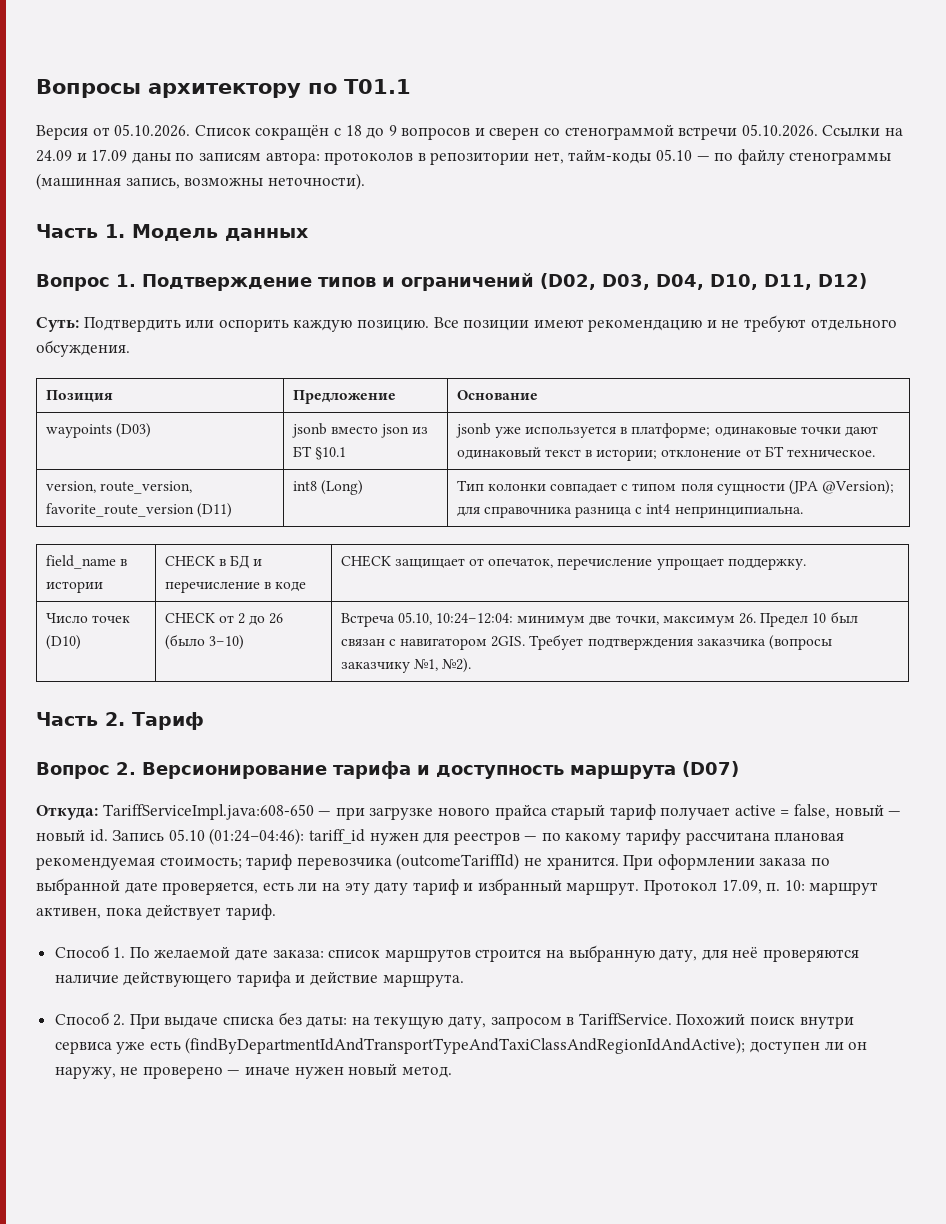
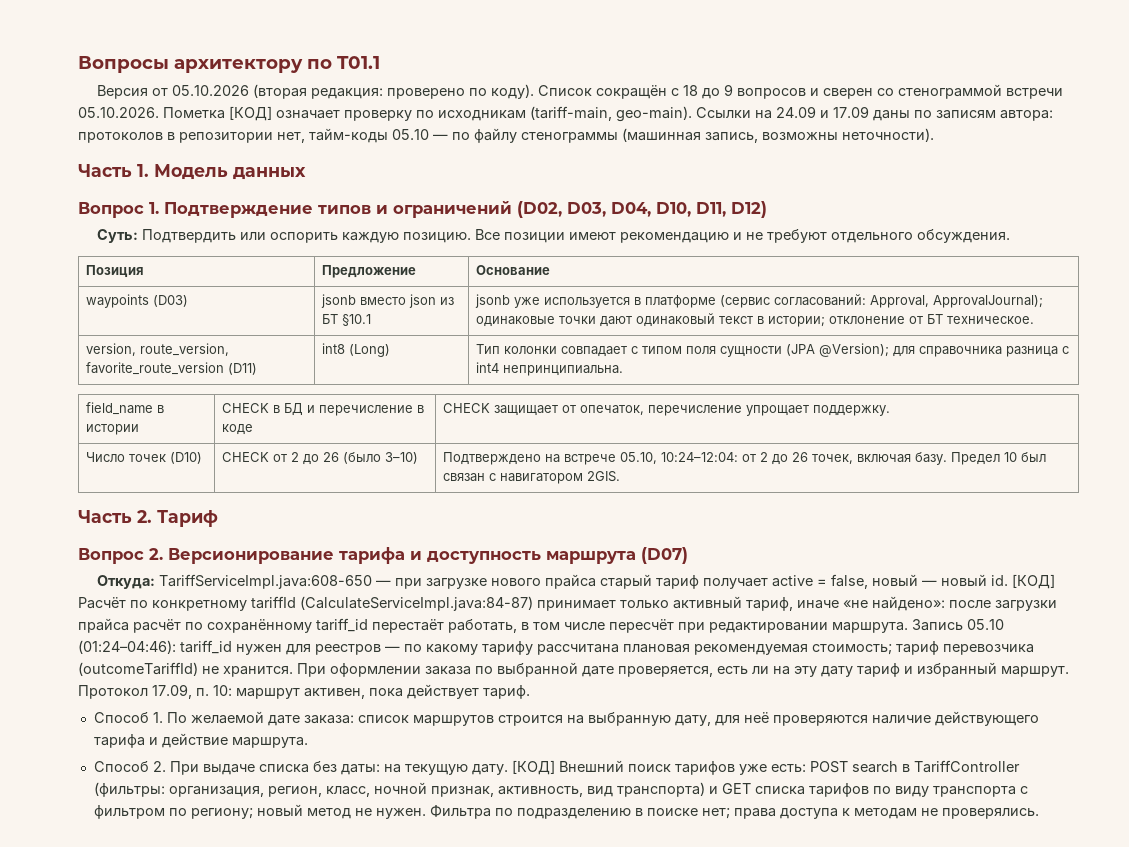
- Версия от 05.10.2026. Список сокращён с 18 до 9 вопросов и сверен со стенограммой встречи 05.10.2026. Ссылки на 24.09 и 17.09 даны по записям автора: протоколов в репозитории нет, тайм-коды 05.10 — по файлу стенограммы (машинная запись, возможны неточности).
+ Версия от 05.10.2026 (вторая редакция: проверено по коду). Список сокращён с 18 до 9 вопросов и сверен со стенограммой встречи 05.10.2026. Пометка [КОД] означает проверку по исходникам (tariff-main, geo-main). Ссылки на 24.09 и 17.09 даны по записям автора: протоколов в репозитории нет, тайм-коды 05.10 — по файлу стенограммы (машинная запись, возможны неточности).
- waypoints (D03) | jsonb вместо json из БТ §10.1 | jsonb уже используется в платформе; одинаковые точки дают одинаковый текст в истории; отклонение от БТ техническое.
+ waypoints (D03) | jsonb вместо json из БТ §10.1 | jsonb уже используется в платформе (сервис согласований: Approval, ApprovalJournal); одинаковые точки дают одинаковый текст в истории; отклонение от БТ техническое.
- Число точек (D10) | CHECK от 2 до 26 (было 3–10) | Встреча 05.10, 10:24–12:04: минимум две точки, максимум 26. Предел 10 был связан с навигатором 2GIS. Требует подтверждения заказчика (вопросы заказчику №1, №2).
+ Число точек (D10) | CHECK от 2 до 26 (было 3–10) | Подтверждено на встрече 05.10, 10:24–12:04: от 2 до 26 точек, включая базу. Предел 10 был связан с навигатором 2GIS.
+ [КОД] Расчёт по конкретному tariffId (CalculateServiceImpl.java:84-87) принимает только активный тариф, иначе «не найдено»: после загрузки прайса расчёт по сохранённому tariff_id перестаёт работать, в том числе пересчёт при редактировании маршрута.
- Способ 2. При выдаче списка без даты: на текущую дату, запросом в TariffService. Похожий поиск внутри сервиса уже есть (findByDepartmentIdAndTransportTypeAndTaxiClassAndRegionIdAndActive); доступен ли он наружу, не проверено — иначе нужен новый метод.
+ Способ 2. При выдаче списка без даты: на текущую дату. [КОД] Внешний поиск тарифов уже есть: POST search в TariffController (фильтры: организация, регион, класс, ночной признак, активность, вид транспорта) и GET списка тарифов по виду транспорта с фильтром по региону; новый метод не нужен. Фильтра по подразделению в поиске нет; права доступа к методам не проверялись.

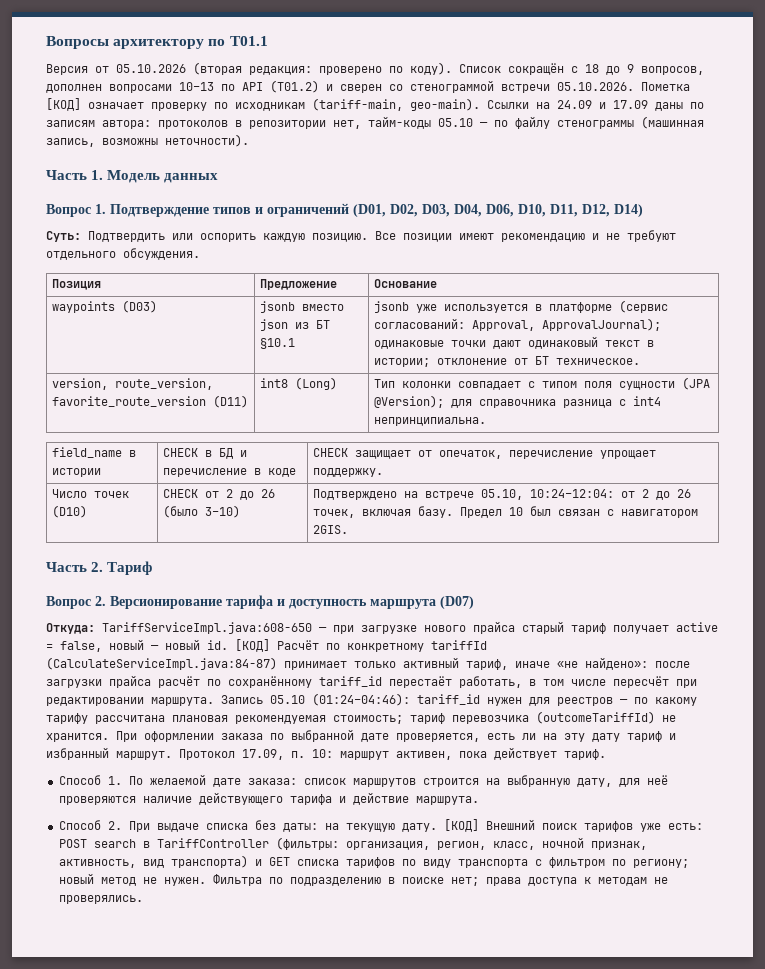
- Список сокращён с 18 до 9 вопросов и сверен со стенограммой встречи 05.10.2026. Пометка [КОД] означает проверку по исходникам (tariff-main, geo-main).
+ Список сокращён с 18 до 9 вопросов, дополнен вопросами 10–13 по API (T01.2) и сверен со стенограммой встречи 05.10.2026. Пометка [КОД] означает проверку по исходникам (tariff-main, geo-main).
- Вопрос 1. Подтверждение типов и ограничений (D02, D03, D04, D10, D11, D12)
+ Вопрос 1. Подтверждение типов и ограничений (D01, D02, D03, D04, D06, D10, D11, D12, D14)

